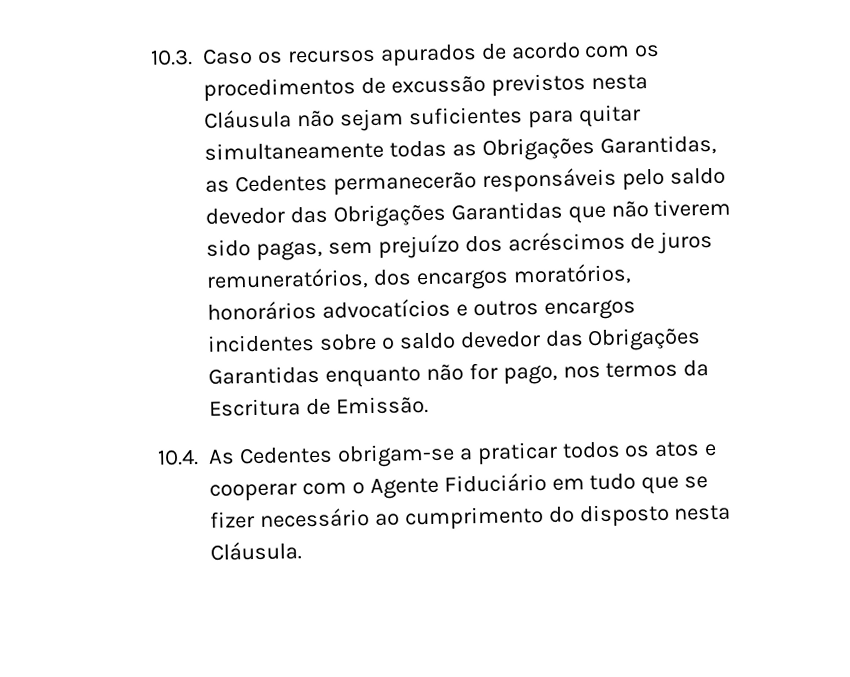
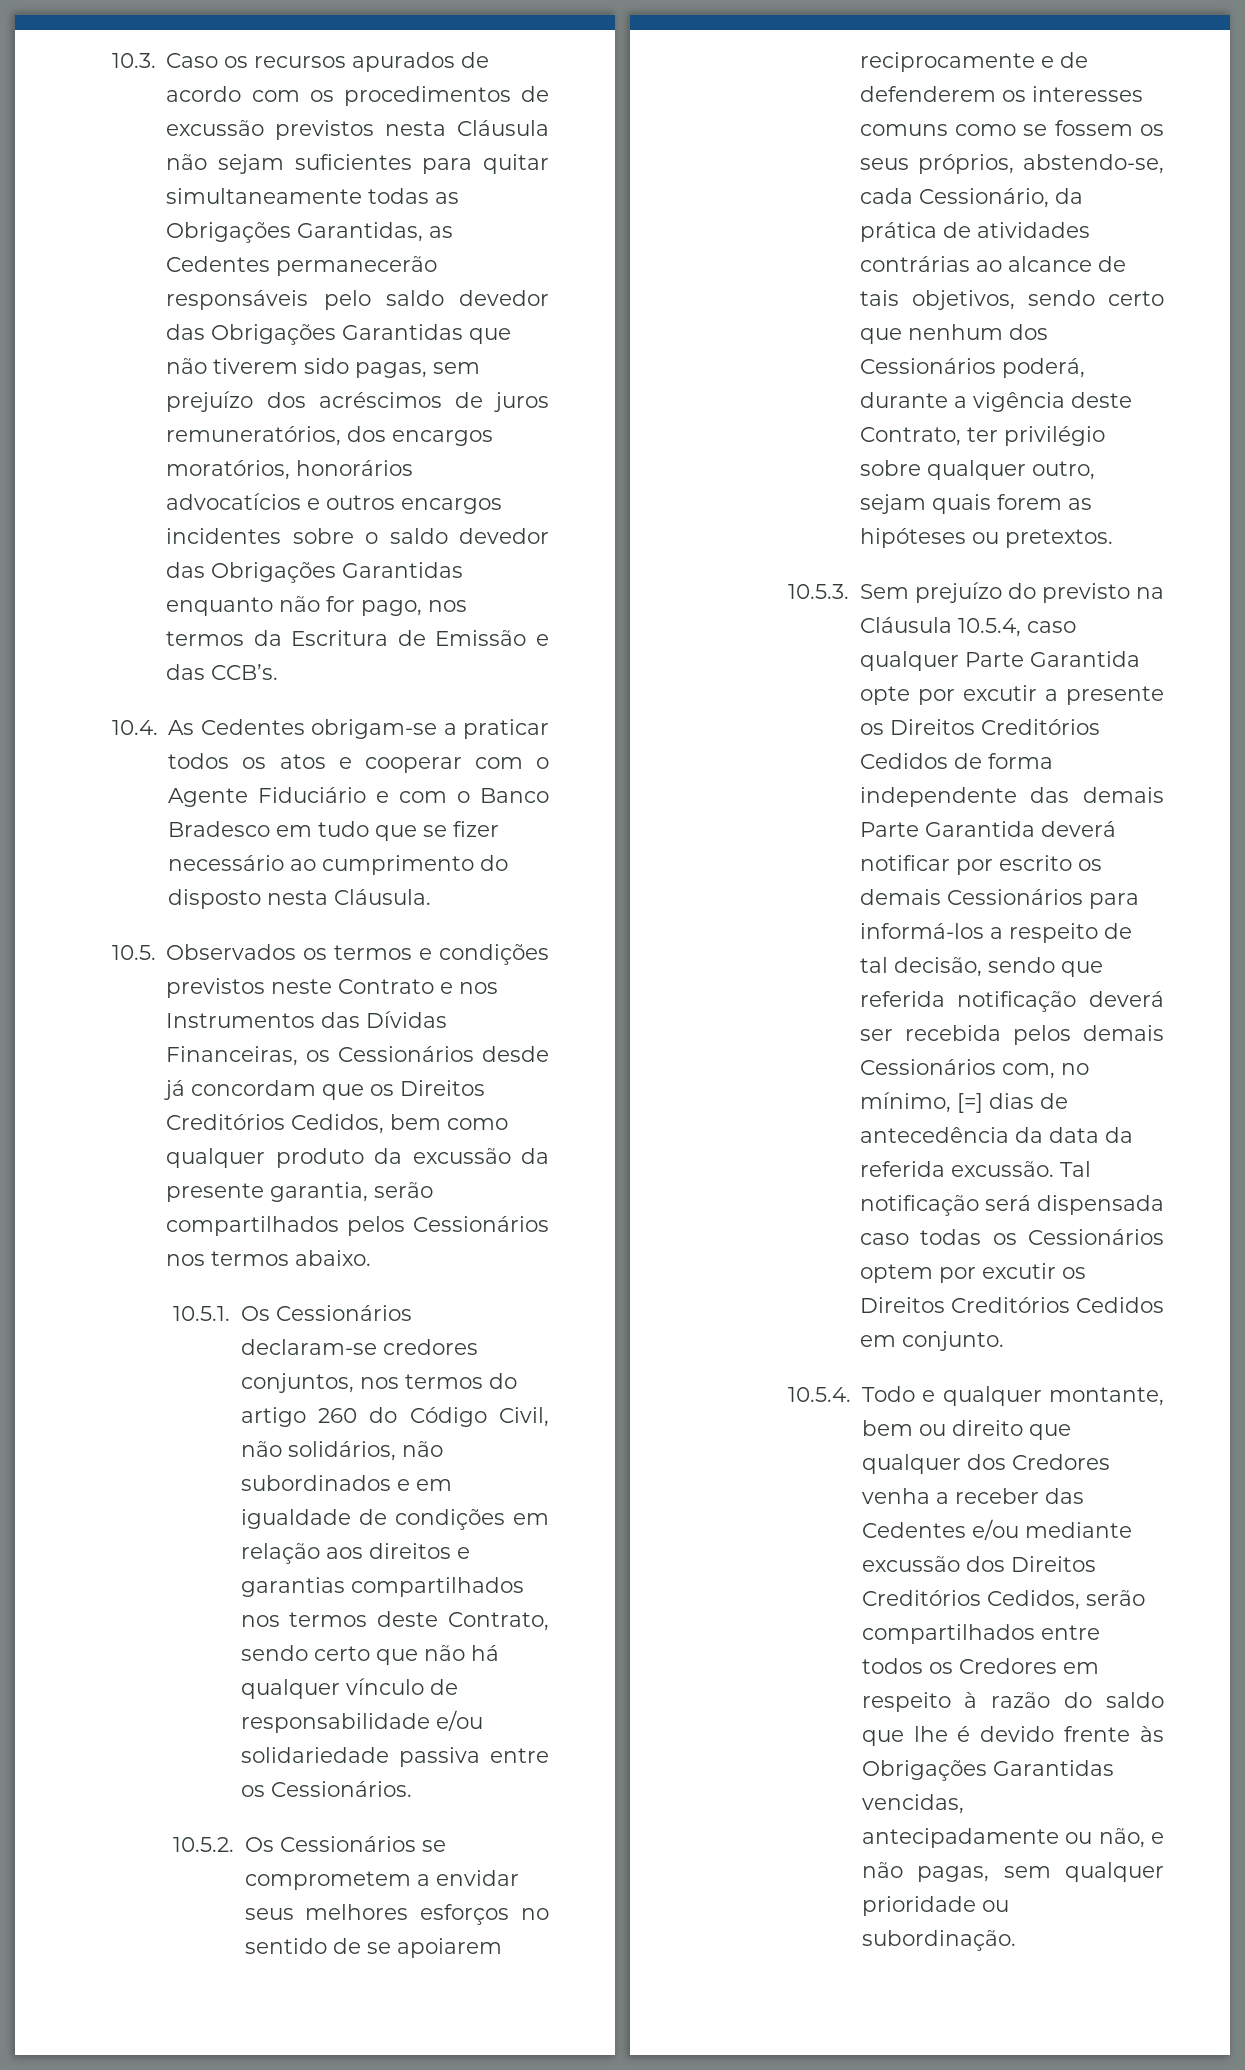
- 10.3. Caso os recursos apurados de acordo com os procedimentos de excussão previstos nesta Cláusula não sejam suficientes para quitar simultaneamente todas as Obrigações Garantidas, as Cedentes permanecerão responsáveis pelo saldo devedor das Obrigações Garantidas que não tiverem sido pagas, sem prejuízo dos acréscimos de juros remuneratórios, dos encargos moratórios, honorários advocatícios e outros encargos incidentes sobre o saldo devedor das Obrigações Garantidas enquanto não for pago, nos termos da Escritura de Emissão.
+ 10.3. Caso os recursos apurados de acordo com os procedimentos de excussão previstos nesta Cláusula não sejam suficientes para quitar simultaneamente todas as Obrigações Garantidas, as Cedentes permanecerão responsáveis pelo saldo devedor das Obrigações Garantidas que não tiverem sido pagas, sem prejuízo dos acréscimos de juros remuneratórios, dos encargos moratórios, honorários advocatícios e outros encargos incidentes sobre o saldo devedor das Obrigações Garantidas enquanto não for pago, nos termos da Escritura de Emissão e das CCB’s.
- 10.4. As Cedentes obrigam-se a praticar todos os atos e cooperar com o Agente Fiduciário em tudo que se fizer necessário ao cumprimento do disposto nesta Cláusula.
+ 10.4. As Cedentes obrigam-se a praticar todos os atos e cooperar com o Agente Fiduciário e com o Banco Bradesco em tudo que se fizer necessário ao cumprimento do disposto nesta Cláusula.
+ 10.5. Observados os termos e condições previstos neste Contrato e nos Instrumentos das Dívidas Financeiras, os Cessionários desde já concordam que os Direitos Creditórios Cedidos, bem como qualquer produto da excussão da presente garantia, serão compartilhados pelos Cessionários nos termos abaixo.
+ 10.5.1. Os Cessionários declaram-se credores conjuntos, nos termos do artigo 260 do Código Civil, não solidários, não subordinados e em igualdade de condições em relação aos direitos e garantias compartilhados nos termos deste Contrato, sendo certo que não há qualquer vínculo de responsabilidade e/ou solidariedade passiva entre os Cessionários.
+ 10.5.2. Os Cessionários se comprometem a envidar seus melhores esforços no sentido de se apoiarem reciprocamente e de defenderem os interesses comuns como se fossem os seus próprios, abstendo-se, cada Cessionário, da prática de atividades contrárias ao alcance de tais objetivos, sendo certo que nenhum dos Cessionários poderá, durante a vigência deste Contrato, ter privilégio sobre qualquer outro, sejam quais forem as hipóteses ou pretextos.
+ 10.5.3. Sem prejuízo do previsto na Cláusula 10.5.4, caso qualquer Parte Garantida opte por excutir a presente os Direitos Creditórios Cedidos de forma independente das demais Parte Garantida deverá notificar por escrito os demais Cessionários para informá-los a respeito de tal decisão, sendo que referida notificação deverá ser recebida pelos demais Cessionários com, no mínimo, [=] dias de antecedência da data da referida excussão. Tal notificação será dispensada caso todas os Cessionários optem por excutir os Direitos Creditórios Cedidos em conjunto.
+ 10.5.4. Todo e qualquer montante, bem ou direito que qualquer dos Credores venha a receber das Cedentes e/ou mediante excussão dos Direitos Creditórios Cedidos, serão compartilhados entre todos os Credores em respeito à razão do saldo que lhe é devido frente às Obrigações Garantidas vencidas, antecipadamente ou não, e não pagas, sem qualquer prioridade ou subordinação.

